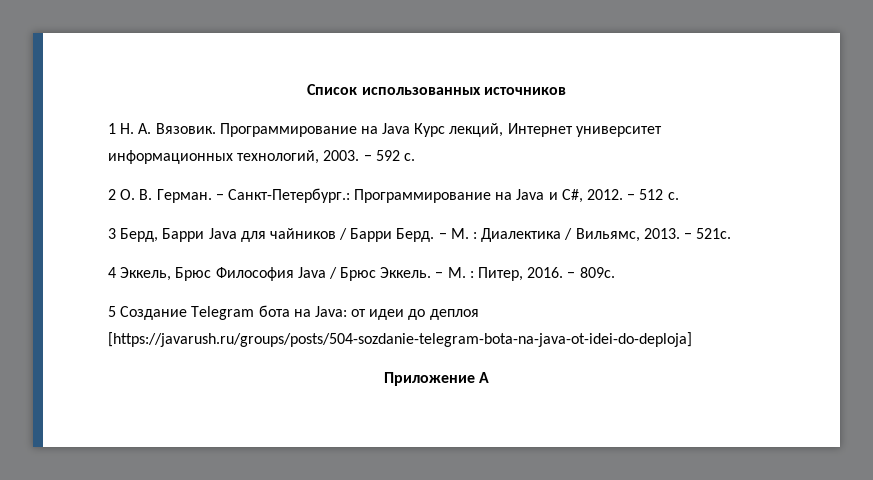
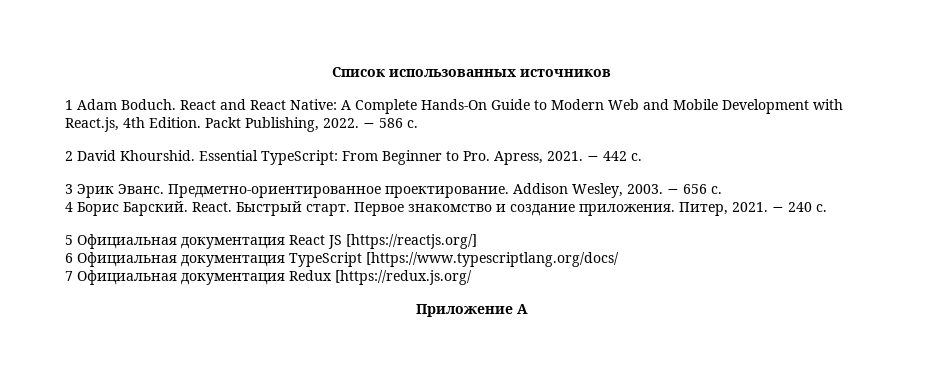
- 1 Н. А. Вязовик. Программирование на Java Курс лекций, Интернет университет информационных технологий, 2003. − 592 с.
- 2 О. В. Герман. − Санкт-Петербург.: Программирование на Java и C#, 2012. − 512 c.
- 3 Берд, Барри Java для чайников / Барри Берд. − М. : Диалектика / Вильямс, 2013. − 521c.
- 4 Эккель, Брюс Философия Java / Брюс Эккель. − М. : Питер, 2016. − 809c.
- 5 Создание Telegram бота на Java: от идеи до деплоя [https://javarush.ru/groups/posts/504-sozdanie-telegram-bota-na-java-ot-idei-do-deploja]
+ 1 Adam Boduch. React and React Native: A Complete Hands-On Guide to Modern Web and Mobile Development with React.js, 4th Edition. Packt Publishing, 2022. − 586 с.
+ 2 David Khourshid. Essential TypeScript: From Beginner to Pro. Apress, 2021. − 442 c.
+ 3 Эрик Эванс. Предметно-ориентированное проектирование. Addison Wesley, 2003. − 656 c.
+ 4 Борис Барский. React. Быстрый старт. Первое знакомство и создание приложения. Питер, 2021. − 240 c.
+ 5 Официальная документация React JS [https://reactjs.org/]
+ 6 Официальная документация TypeScript [https://www.typescriptlang.org/docs/
+ 7 Официальная документация Redux [https://redux.js.org/

